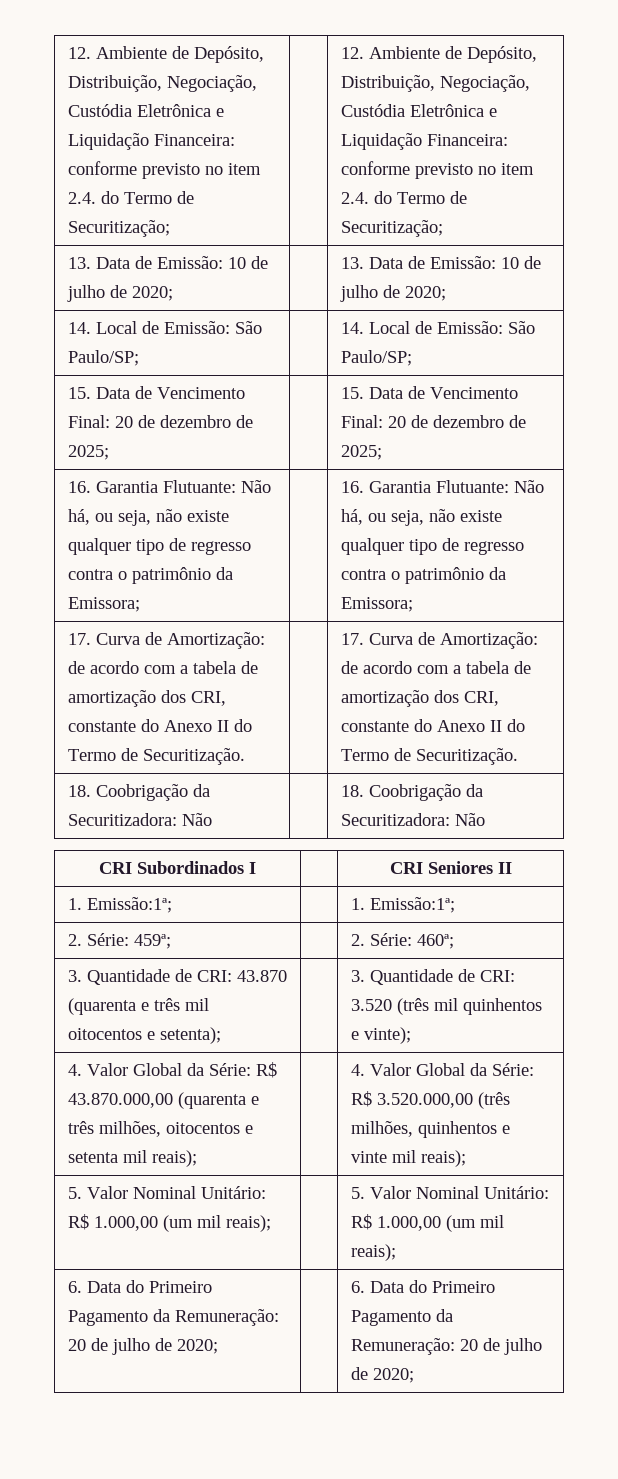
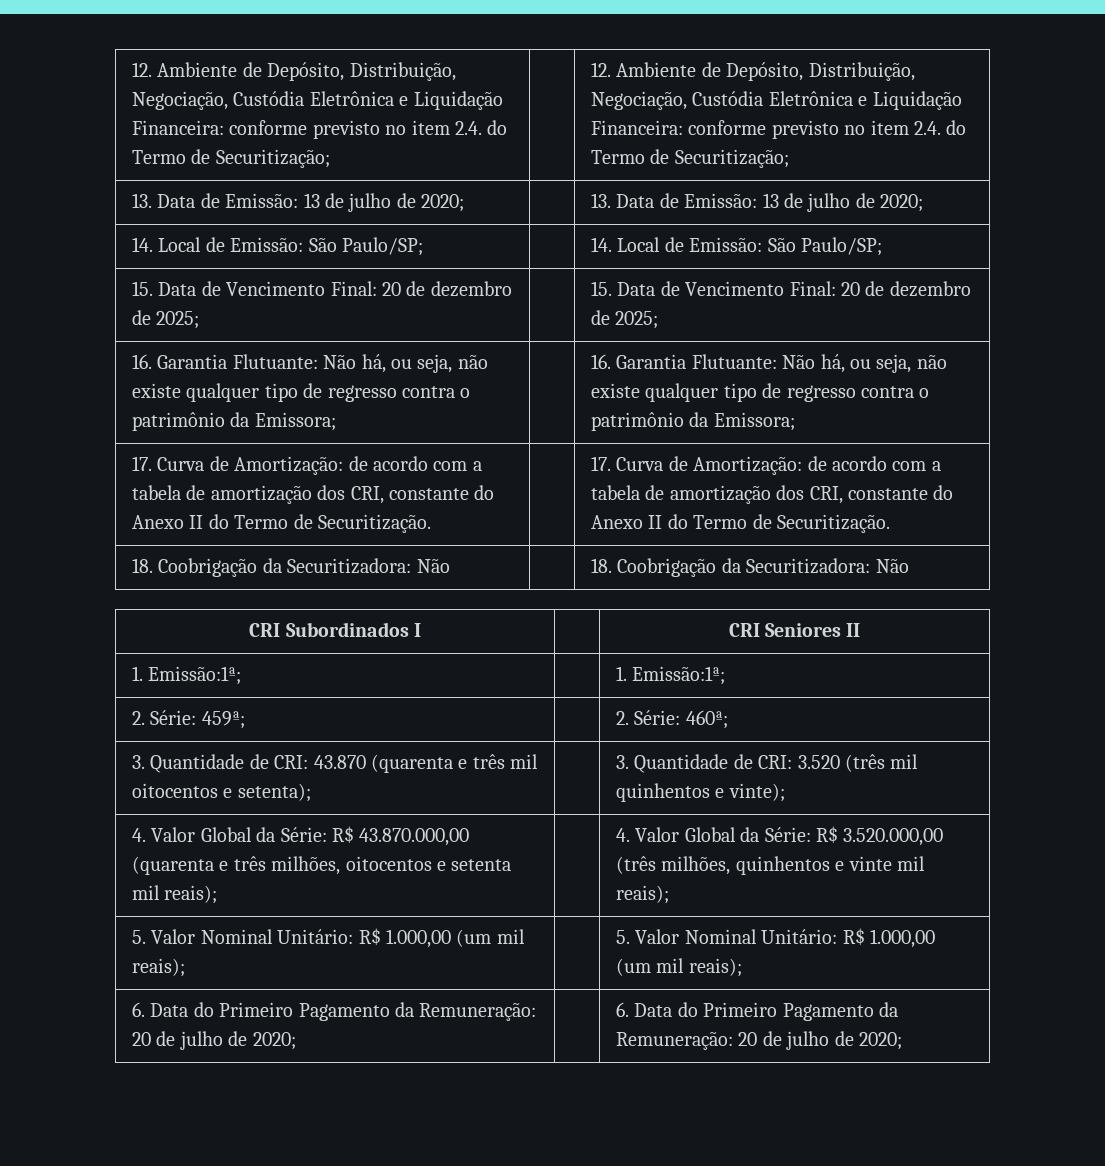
- 13. Data de Emissão: 10 de julho de 2020; | | 13. Data de Emissão: 10 de julho de 2020;
+ 13. Data de Emissão: 13 de julho de 2020; | | 13. Data de Emissão: 13 de julho de 2020;

